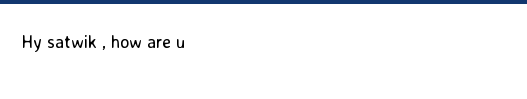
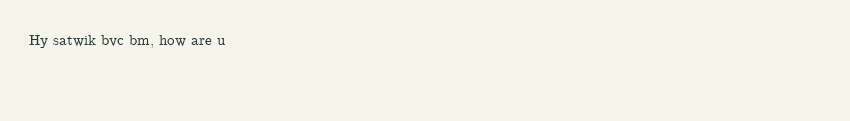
- Hy satwik , how are u
+ Hy satwik bvc bm, how are u

